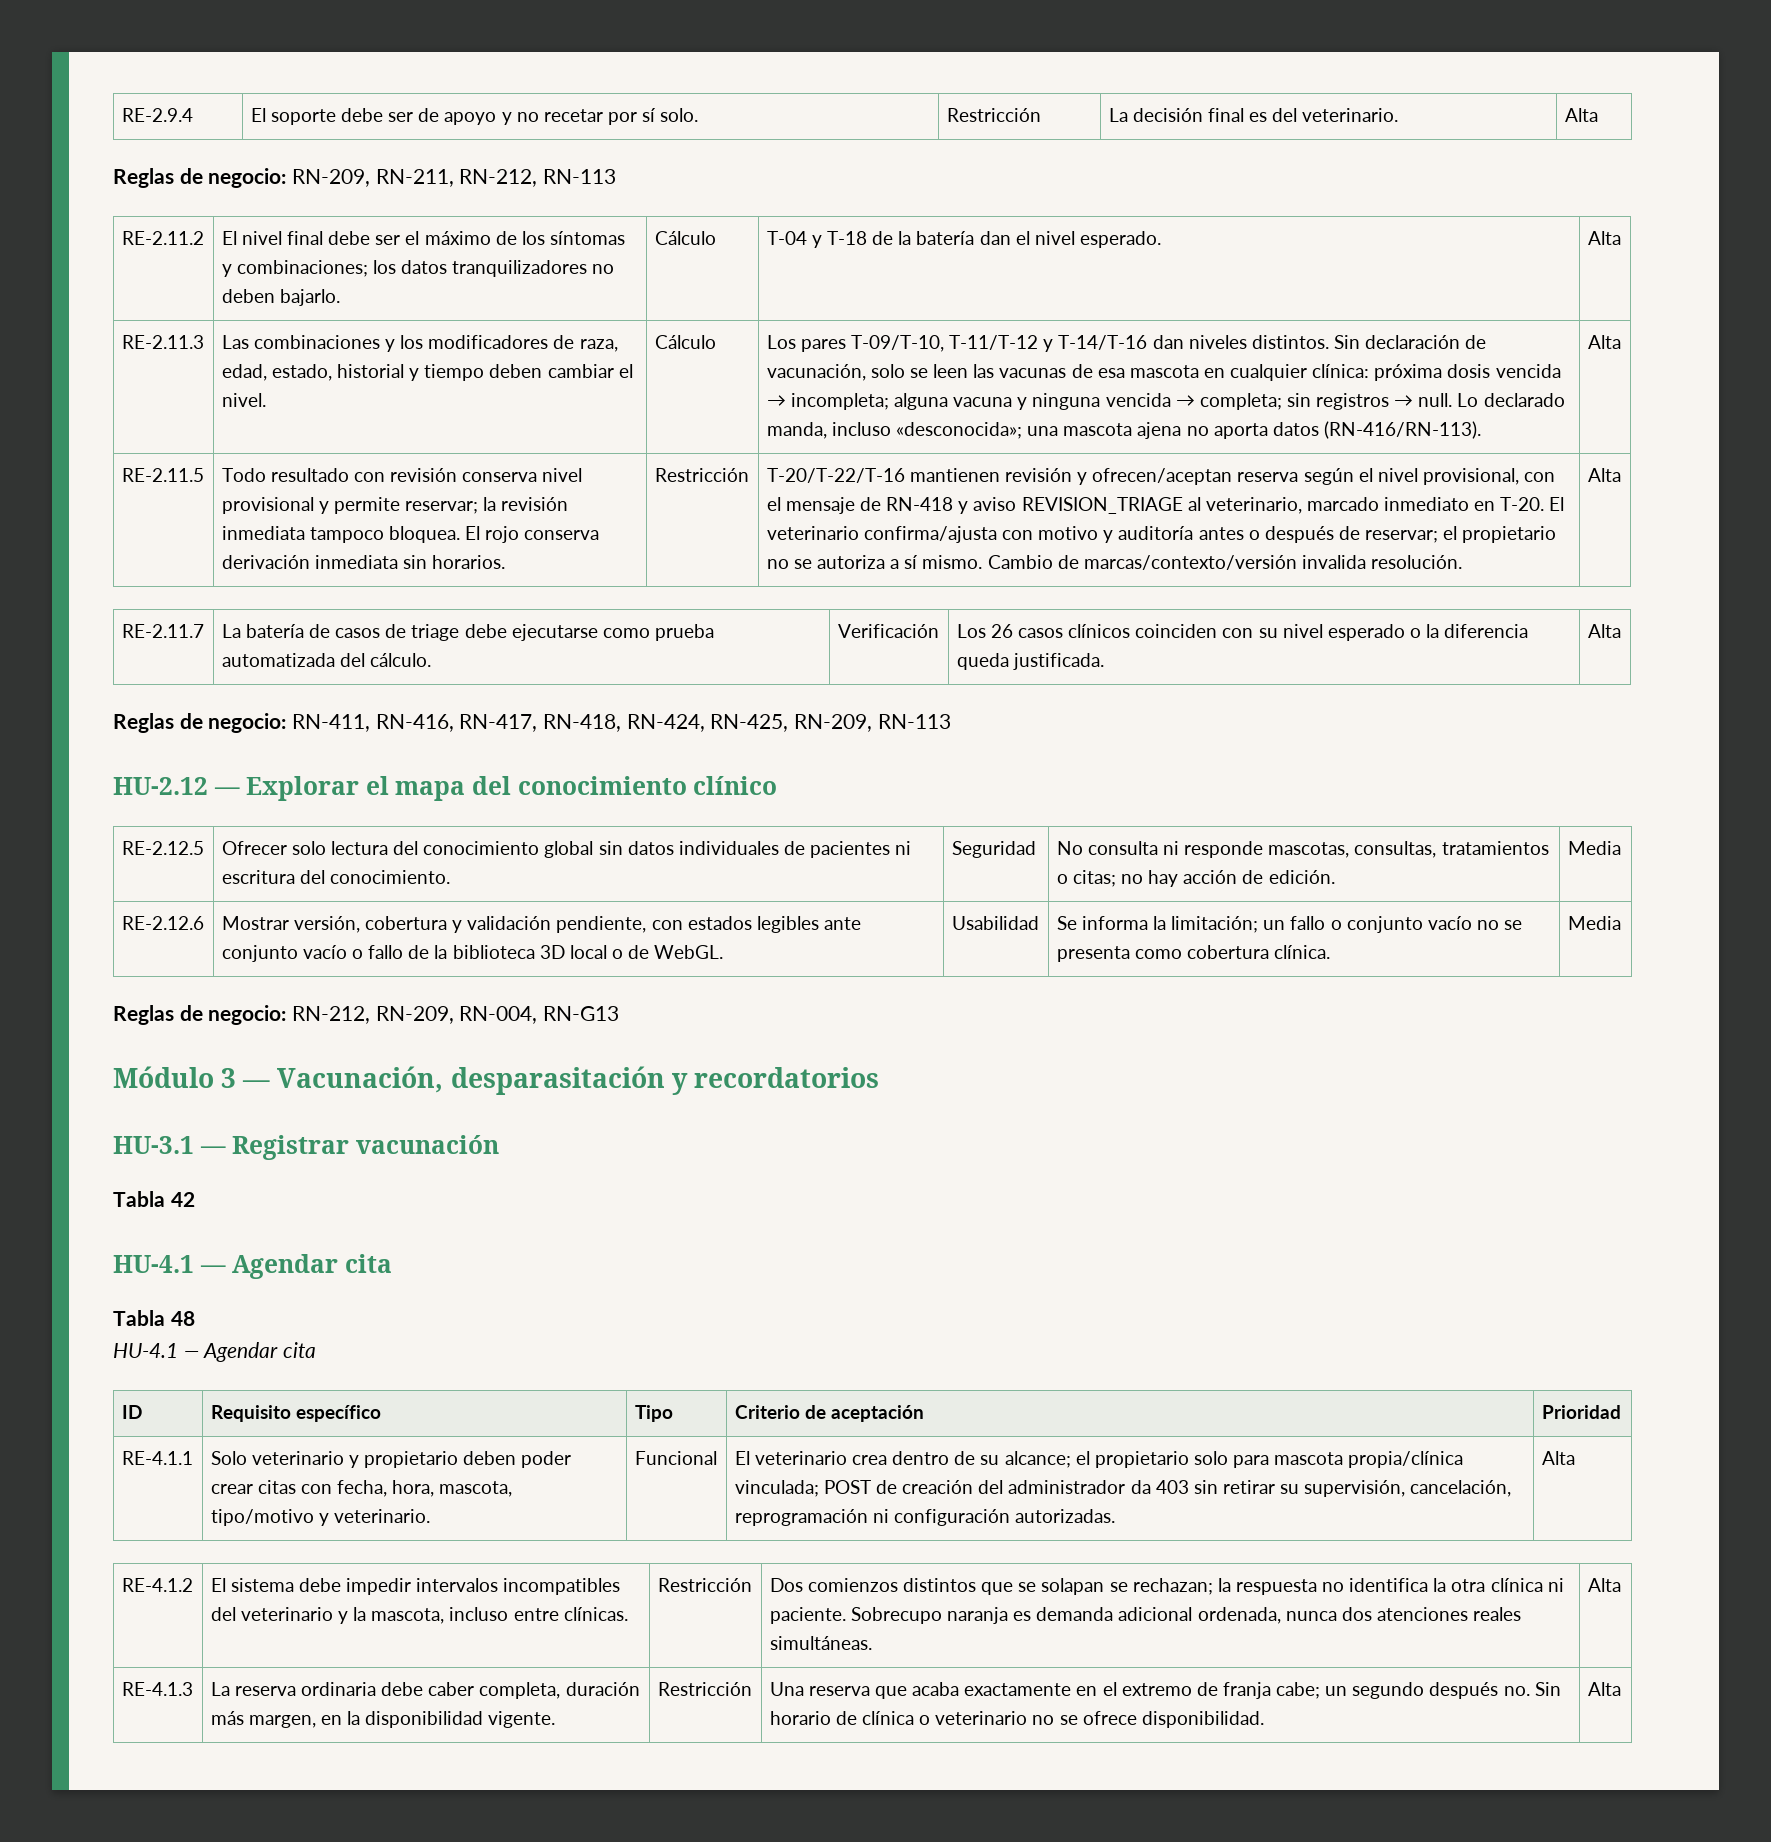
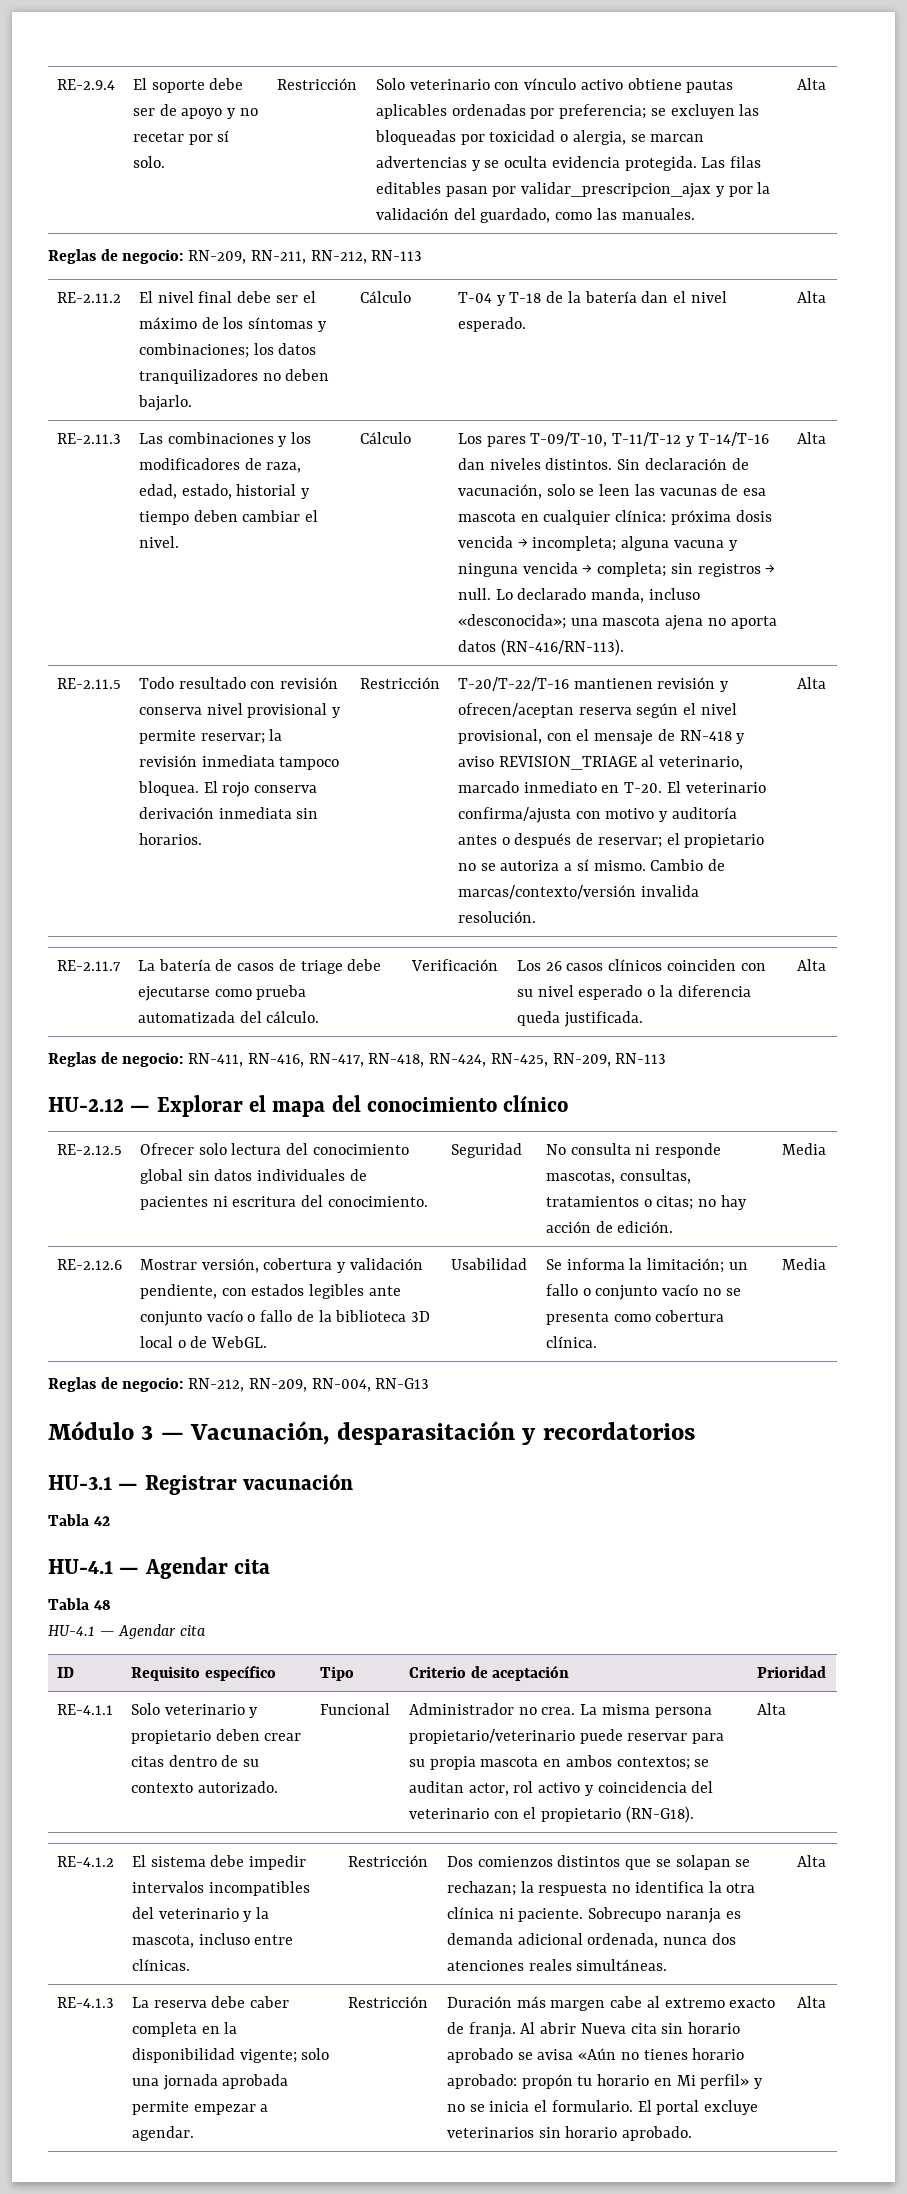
- La decisión final es del veterinario.
+ Solo veterinario con vínculo activo obtiene pautas aplicables ordenadas por preferencia; se excluyen las bloqueadas por toxicidad o alergia, se marcan advertencias y se oculta evidencia protegida. Las filas editables pasan por validar_prescripcion_ajax y por la validación del guardado, como las manuales.
- Solo veterinario y propietario deben poder crear citas con fecha, hora, mascota, tipo/motivo y veterinario. | Funcional | El veterinario crea dentro de su alcance; el propietario solo para mascota propia/clínica vinculada; POST de creación del administrador da 403 sin retirar su supervisión, cancelación, reprogramación ni configuración autorizadas.
+ Solo veterinario y propietario deben crear citas dentro de su contexto autorizado. | Funcional | Administrador no crea. La misma persona propietario/veterinario puede reservar para su propia mascota en ambos contextos; se auditan actor, rol activo y coincidencia del veterinario con el propietario (RN-G18).
- La reserva ordinaria debe caber completa, duración más margen, en la disponibilidad vigente. | Restricción | Una reserva que acaba exactamente en el extremo de franja cabe; un segundo después no. Sin horario de clínica o veterinario no se ofrece disponibilidad.
+ La reserva debe caber completa en la disponibilidad vigente; solo una jornada aprobada permite empezar a agendar. | Restricción | Duración más margen cabe al extremo exacto de franja. Al abrir Nueva cita sin horario aprobado se avisa «Aún no tienes horario aprobado: propón tu horario en Mi perfil» y no se inicia el formulario. El portal excluye veterinarios sin horario aprobado.

